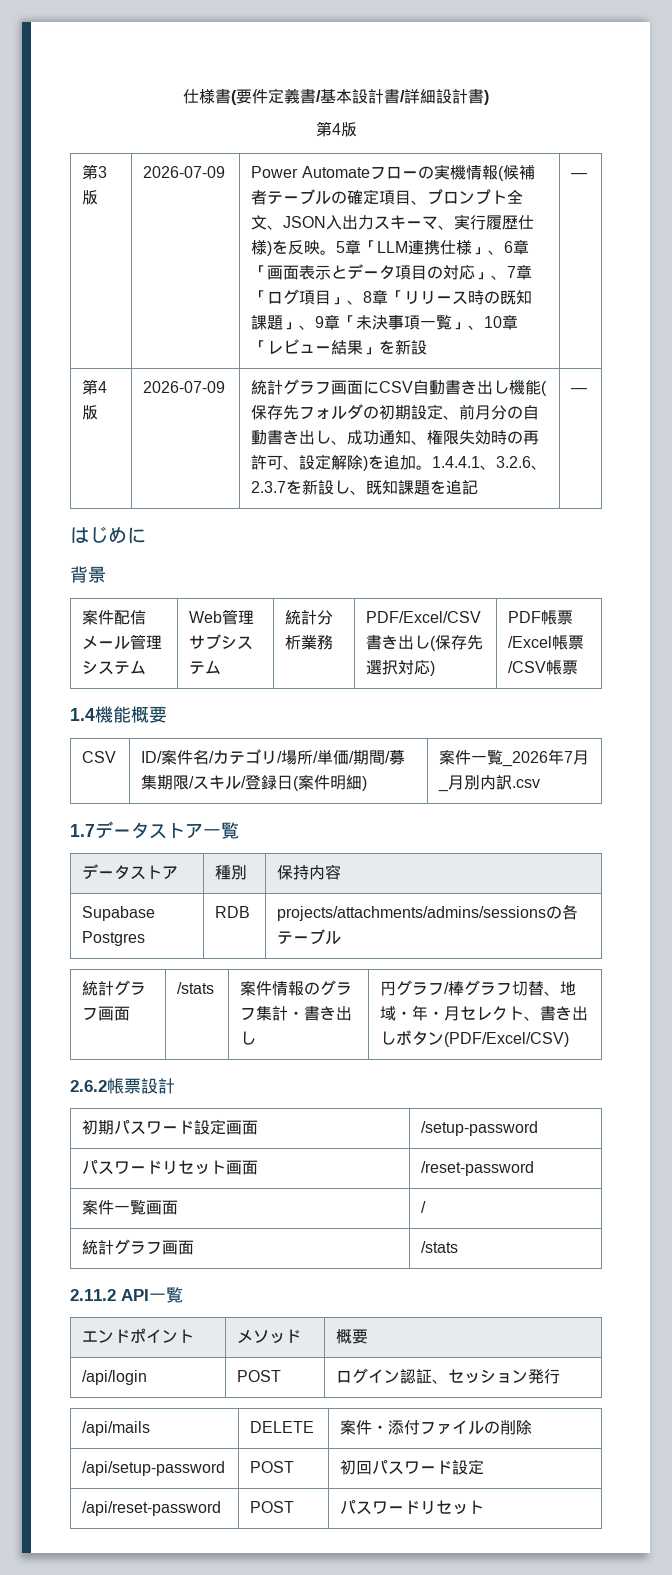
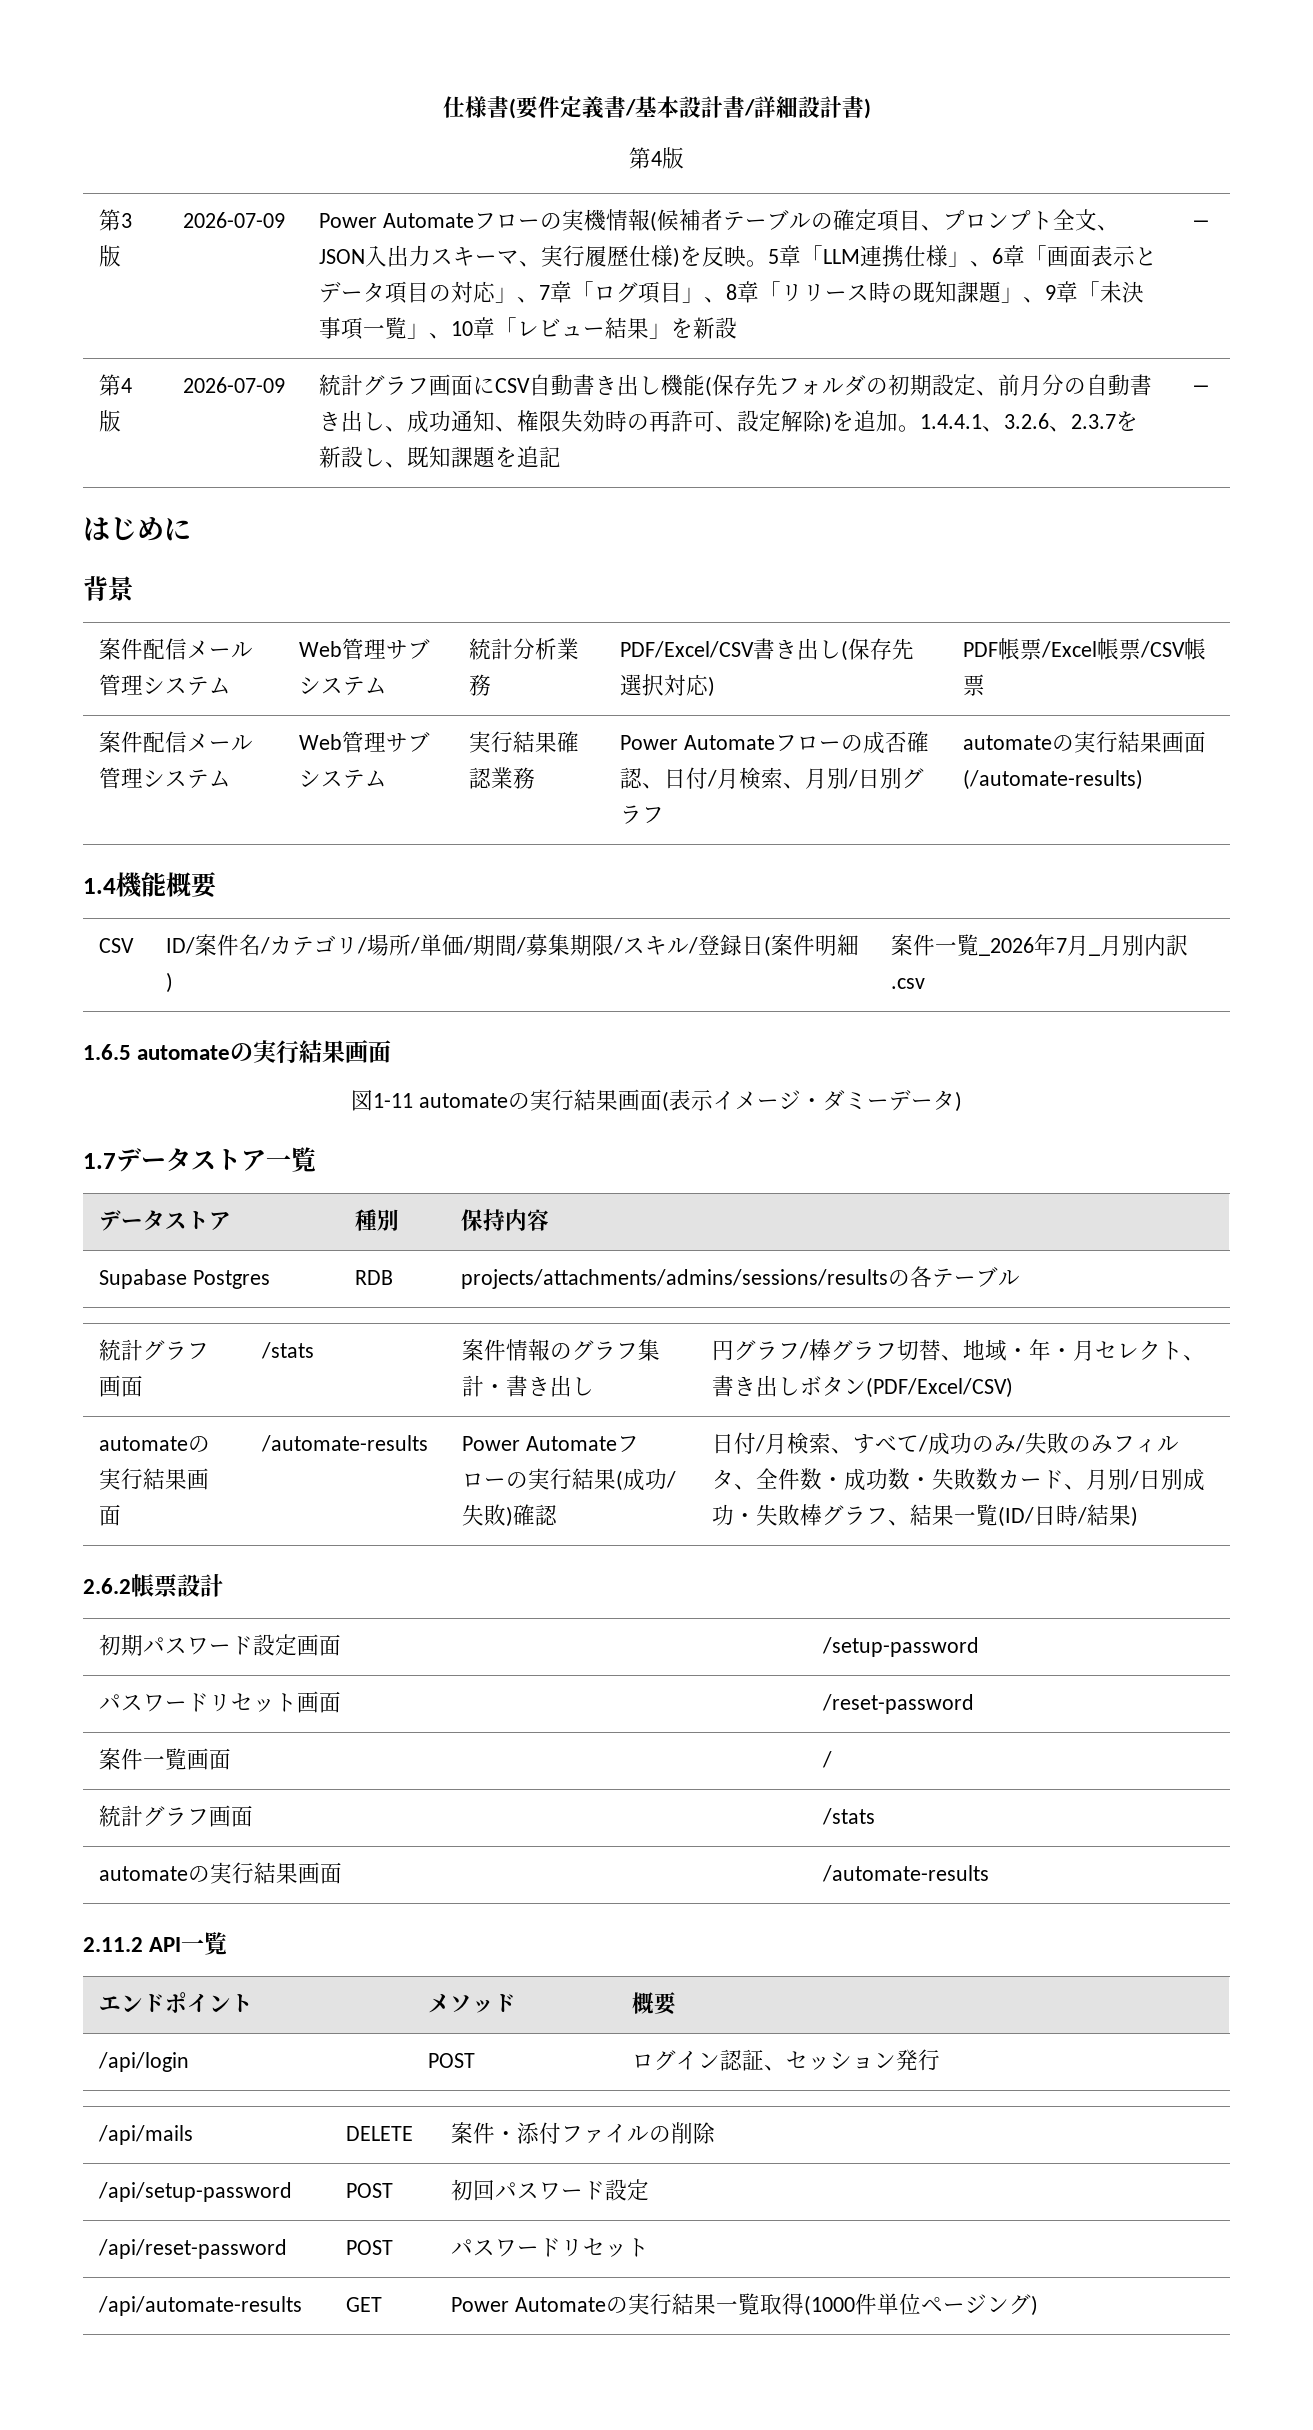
+ 案件配信メール管理システム | Web管理サブシステム | 実行結果確認業務 | Power Automateフローの成否確認、日付/月検索、月別/日別グラフ | automateの実行結果画面(/automate-results)
+ 1.6.5 automateの実行結果画面
+ 図1-11 automateの実行結果画面(表示イメージ・ダミーデータ)
- Supabase Postgres | RDB | projects/attachments/admins/sessionsの各テーブル
+ Supabase Postgres | RDB | projects/attachments/admins/sessions/resultsの各テーブル
+ automateの実行結果画面 | /automate-results | Power Automateフローの実行結果(成功/失敗)確認 | 日付/月検索、すべて/成功のみ/失敗のみフィルタ、全件数・成功数・失敗数カード、月別/日別成功・失敗棒グラフ、結果一覧(ID/日時/結果)
  案件一覧画面 | /
  統計グラフ画面 | /stats
+ automateの実行結果画面 | /automate-results
+ /api/automate-results | GET | Power Automateの実行結果一覧取得(1000件単位ページング)

